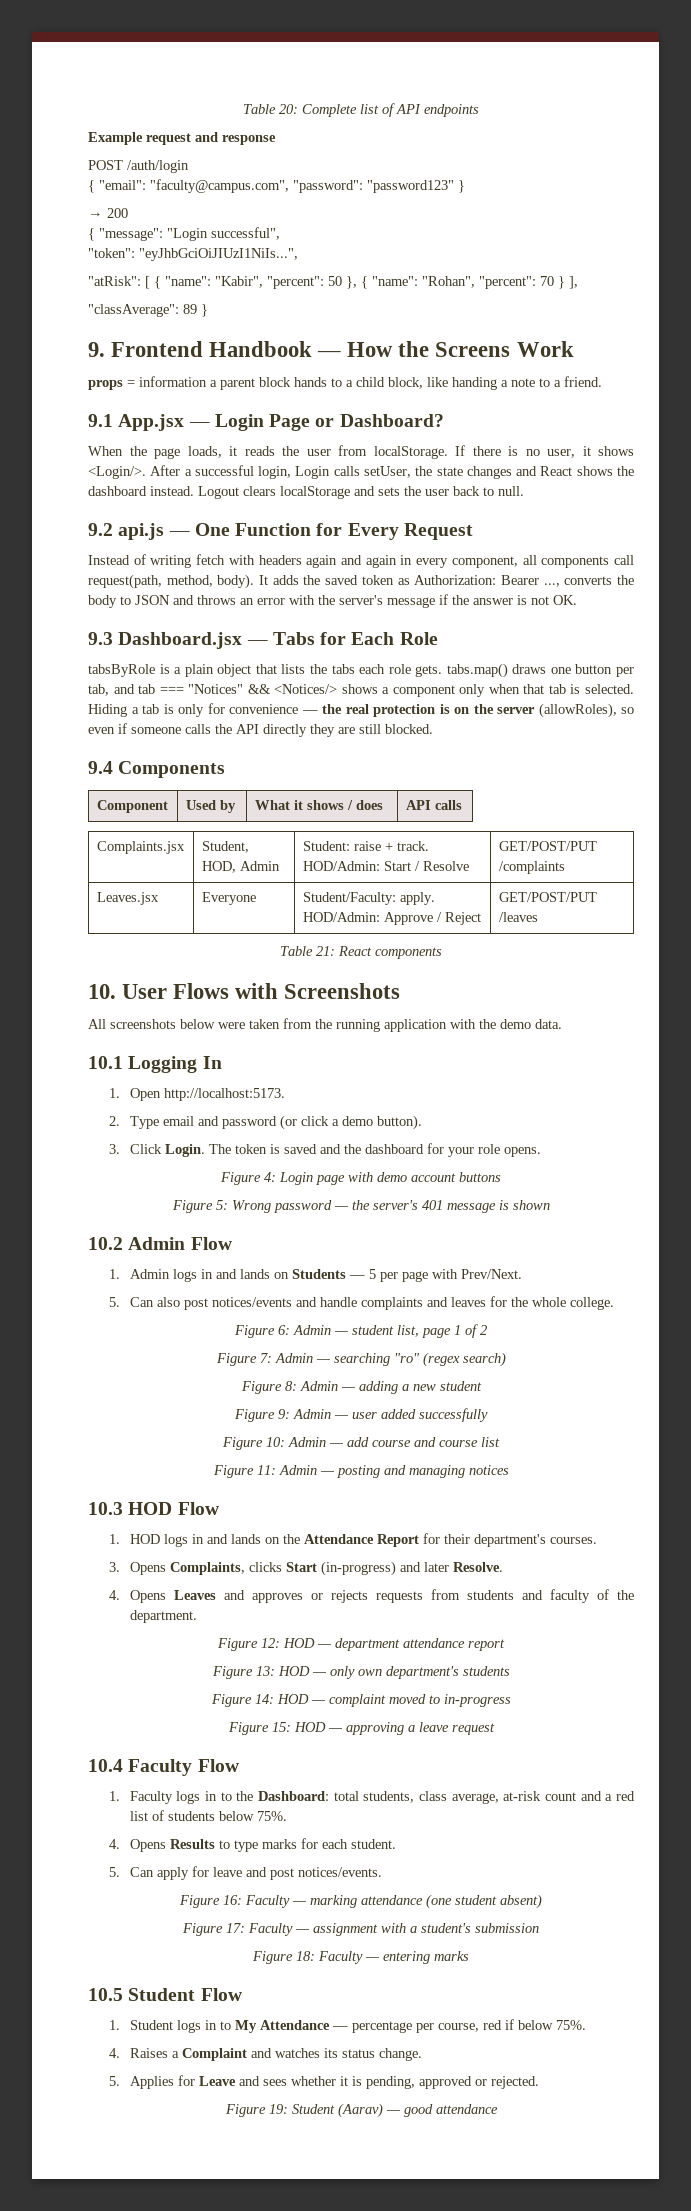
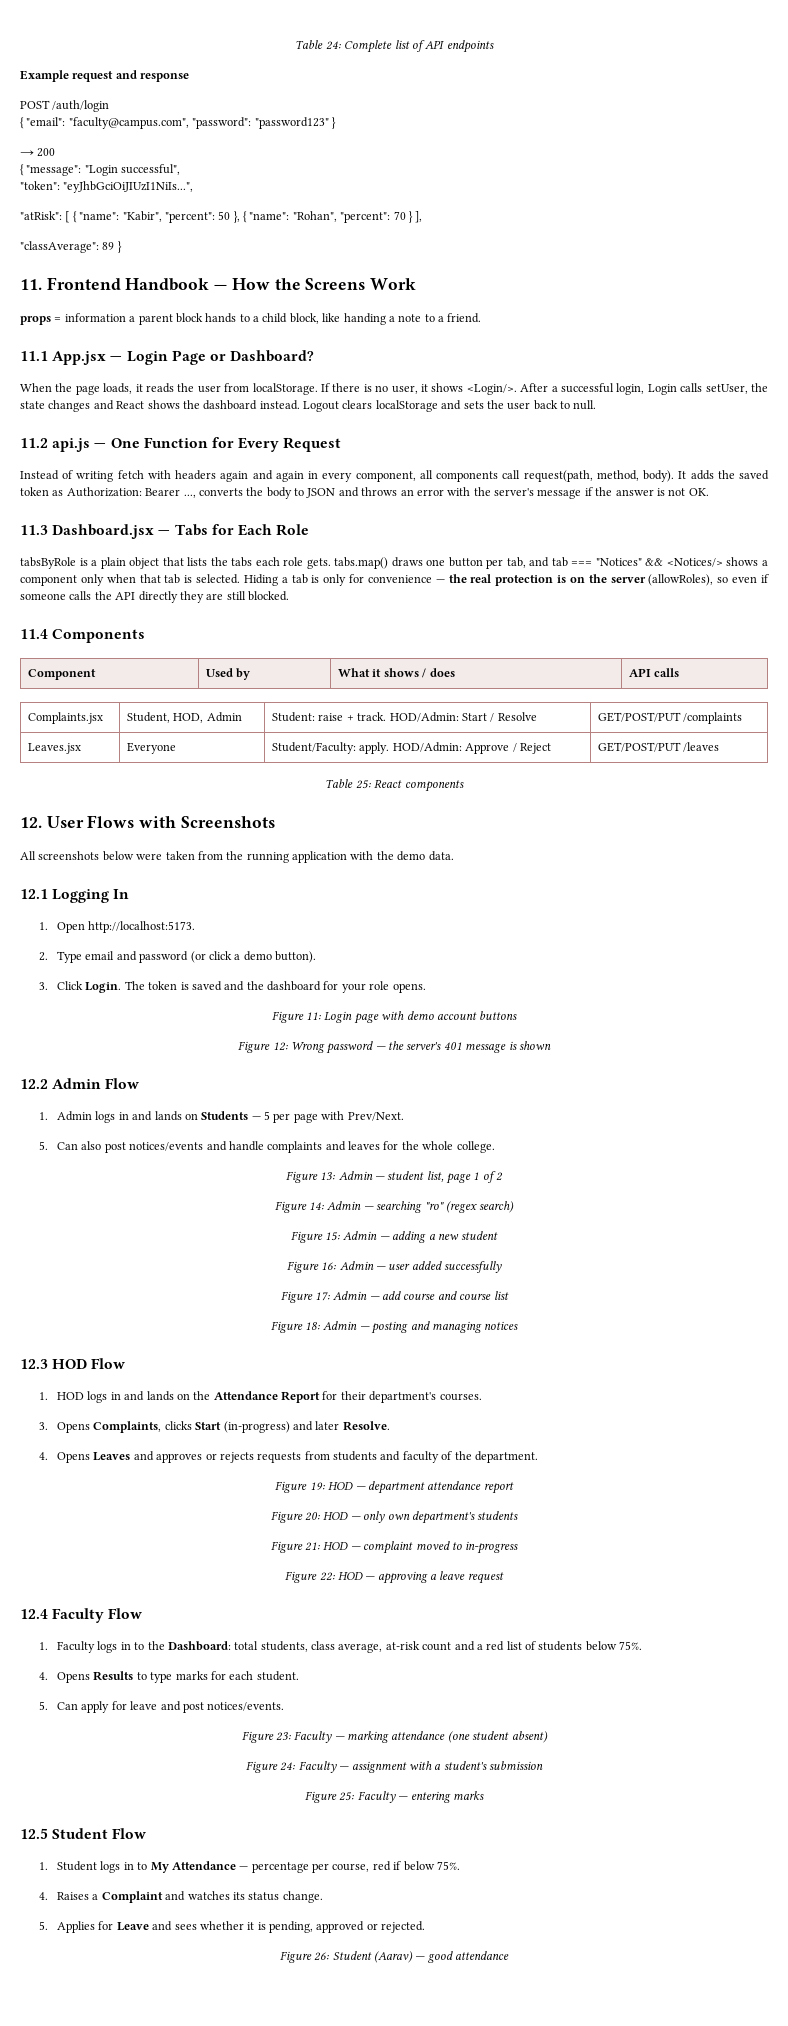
- Table 20: Complete list of API endpoints
+ Table 24: Complete list of API endpoints
- 9. Frontend Handbook — How the Screens Work
+ 11. Frontend Handbook — How the Screens Work
- 9.1 App.jsx — Login Page or Dashboard?
+ 11.1 App.jsx — Login Page or Dashboard?
- 9.2 api.js — One Function for Every Request
+ 11.2 api.js — One Function for Every Request
- 9.3 Dashboard.jsx — Tabs for Each Role
+ 11.3 Dashboard.jsx — Tabs for Each Role
- 9.4 Components
+ 11.4 Components
- Table 21: React components
+ Table 25: React components
- 10. User Flows with Screenshots
+ 12. User Flows with Screenshots
- 10.1 Logging In
+ 12.1 Logging In
- Figure 4: Login page with demo account buttons
+ Figure 11: Login page with demo account buttons
- Figure 5: Wrong password — the server's 401 message is shown
+ Figure 12: Wrong password — the server's 401 message is shown
- 10.2 Admin Flow
+ 12.2 Admin Flow
- Figure 6: Admin — student list, page 1 of 2
+ Figure 13: Admin — student list, page 1 of 2
- Figure 7: Admin — searching "ro" (regex search)
+ Figure 14: Admin — searching "ro" (regex search)
- Figure 8: Admin — adding a new student
+ Figure 15: Admin — adding a new student
- Figure 9: Admin — user added successfully
+ Figure 16: Admin — user added successfully
- Figure 10: Admin — add course and course list
+ Figure 17: Admin — add course and course list
- Figure 11: Admin — posting and managing notices
+ Figure 18: Admin — posting and managing notices
- 10.3 HOD Flow
+ 12.3 HOD Flow
- Figure 12: HOD — department attendance report
+ Figure 19: HOD — department attendance report
- Figure 13: HOD — only own department's students
+ Figure 20: HOD — only own department's students
- Figure 14: HOD — complaint moved to in-progress
+ Figure 21: HOD — complaint moved to in-progress
- Figure 15: HOD — approving a leave request
+ Figure 22: HOD — approving a leave request
- 10.4 Faculty Flow
+ 12.4 Faculty Flow
- Figure 16: Faculty — marking attendance (one student absent)
+ Figure 23: Faculty — marking attendance (one student absent)
- Figure 17: Faculty — assignment with a student's submission
+ Figure 24: Faculty — assignment with a student's submission
- Figure 18: Faculty — entering marks
+ Figure 25: Faculty — entering marks
- 10.5 Student Flow
+ 12.5 Student Flow
- Figure 19: Student (Aarav) — good attendance
+ Figure 26: Student (Aarav) — good attendance

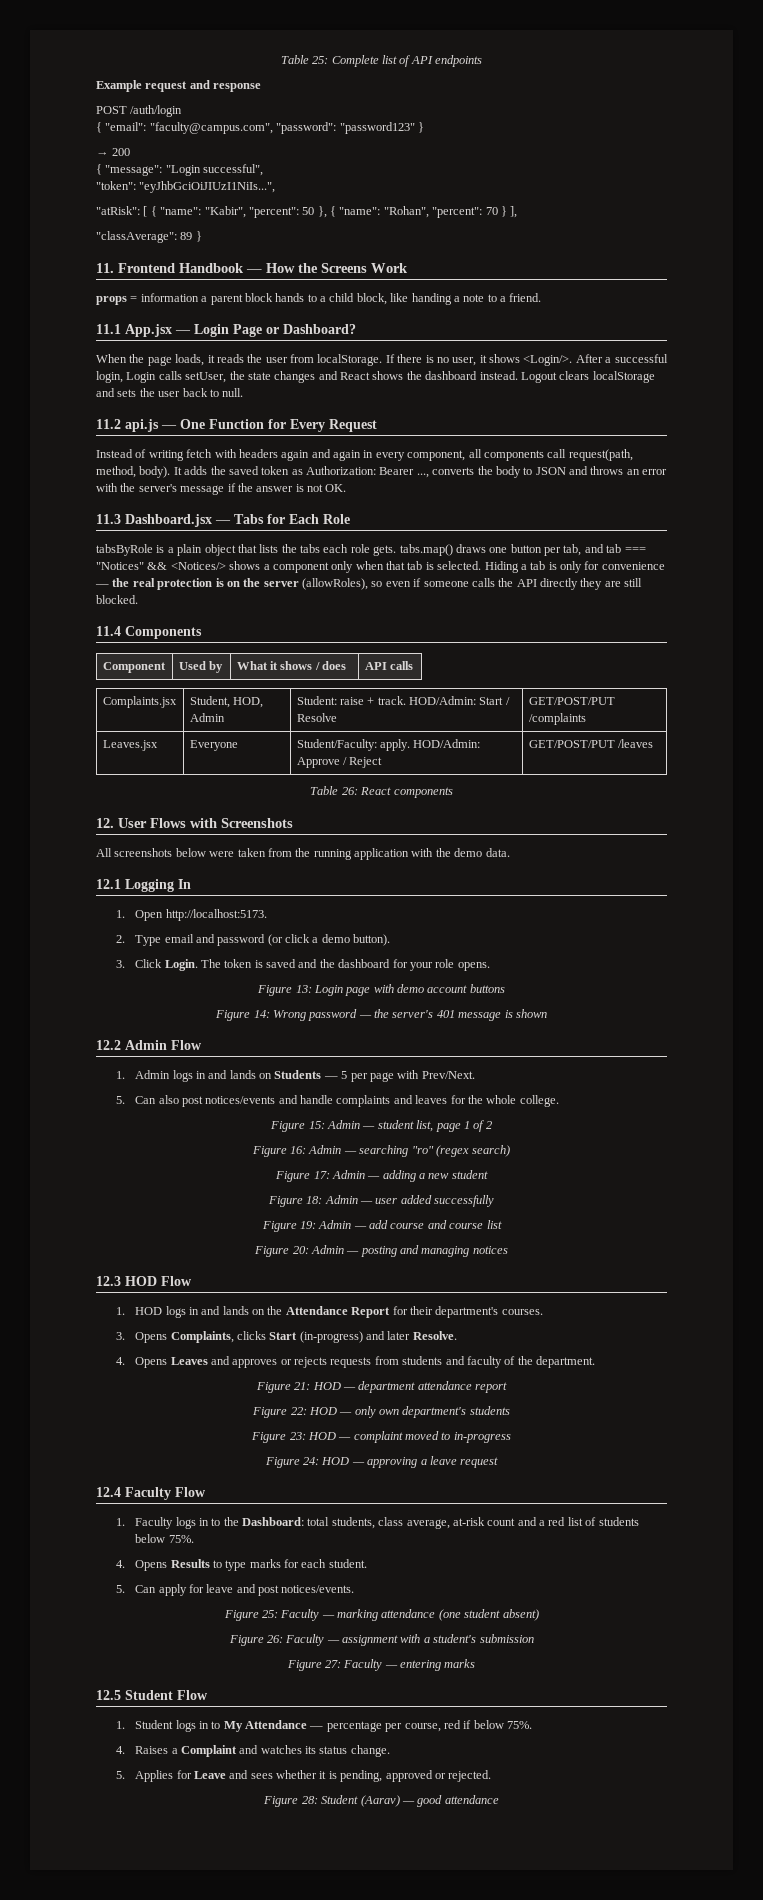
- Table 24: Complete list of API endpoints
+ Table 25: Complete list of API endpoints
- Table 25: React components
+ Table 26: React components
- Figure 11: Login page with demo account buttons
+ Figure 13: Login page with demo account buttons
- Figure 12: Wrong password — the server's 401 message is shown
+ Figure 14: Wrong password — the server's 401 message is shown
- Figure 13: Admin — student list, page 1 of 2
+ Figure 15: Admin — student list, page 1 of 2
- Figure 14: Admin — searching "ro" (regex search)
+ Figure 16: Admin — searching "ro" (regex search)
- Figure 15: Admin — adding a new student
+ Figure 17: Admin — adding a new student
- Figure 16: Admin — user added successfully
+ Figure 18: Admin — user added successfully
- Figure 17: Admin — add course and course list
+ Figure 19: Admin — add course and course list
- Figure 18: Admin — posting and managing notices
+ Figure 20: Admin — posting and managing notices
- Figure 19: HOD — department attendance report
+ Figure 21: HOD — department attendance report
- Figure 20: HOD — only own department's students
+ Figure 22: HOD — only own department's students
- Figure 21: HOD — complaint moved to in-progress
+ Figure 23: HOD — complaint moved to in-progress
- Figure 22: HOD — approving a leave request
+ Figure 24: HOD — approving a leave request
- Figure 23: Faculty — marking attendance (one student absent)
+ Figure 25: Faculty — marking attendance (one student absent)
- Figure 24: Faculty — assignment with a student's submission
+ Figure 26: Faculty — assignment with a student's submission
- Figure 25: Faculty — entering marks
+ Figure 27: Faculty — entering marks
- Figure 26: Student (Aarav) — good attendance
+ Figure 28: Student (Aarav) — good attendance

